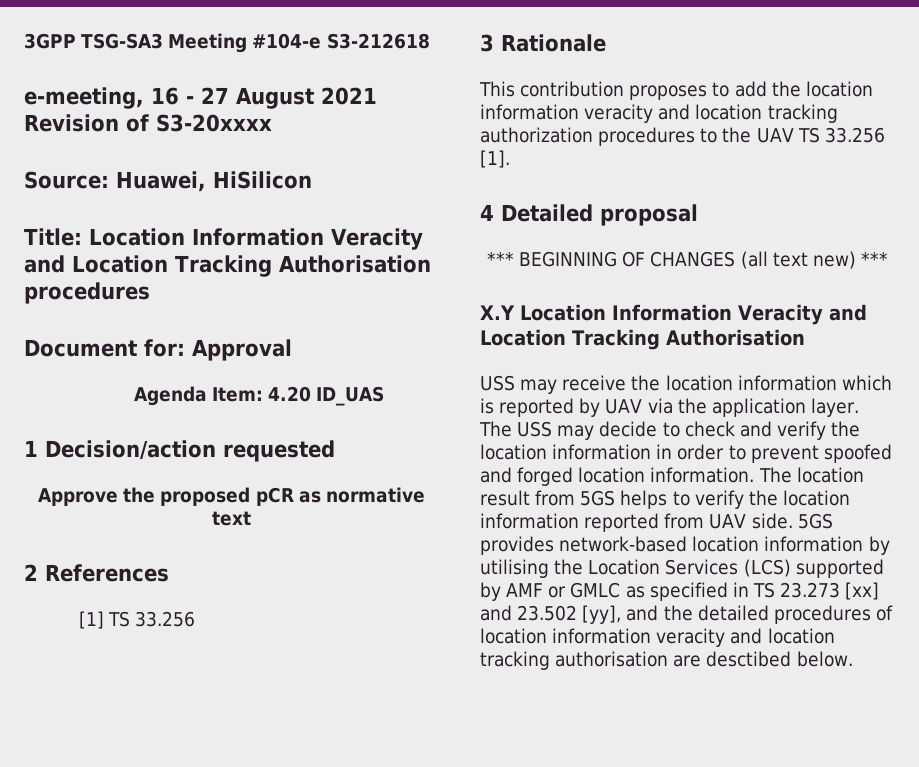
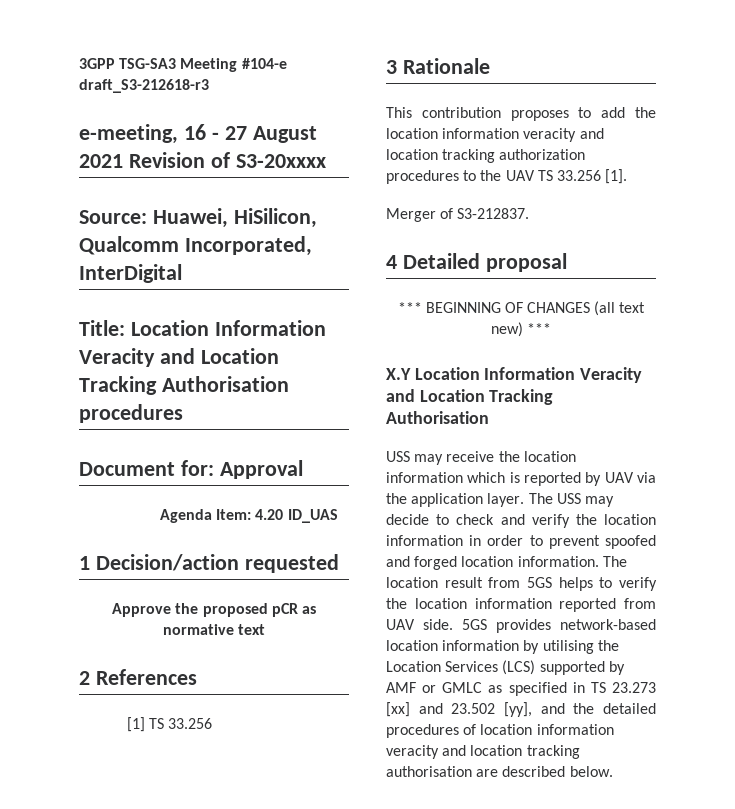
- 3GPP TSG-SA3 Meeting #104-e S3-212618
+ 3GPP TSG-SA3 Meeting #104-e draft_S3-212618-r3
- Source: Huawei, HiSilicon
+ Source: Huawei, HiSilicon, Qualcomm Incorporated, InterDigital
+ Merger of S3-212837.
- 5GS provides network-based location information by utilising the Location Services (LCS) supported by AMF or GMLC as specified in TS 23.273 [xx] and 23.502 [yy], and the detailed procedures of location information veracity and location tracking authorisation are desctibed below.
+ 5GS provides network-based location information by utilising the Location Services (LCS) supported by AMF or GMLC as specified in TS 23.273 [xx] and 23.502 [yy], and the detailed procedures of location information veracity and location tracking authorisation are described below.

